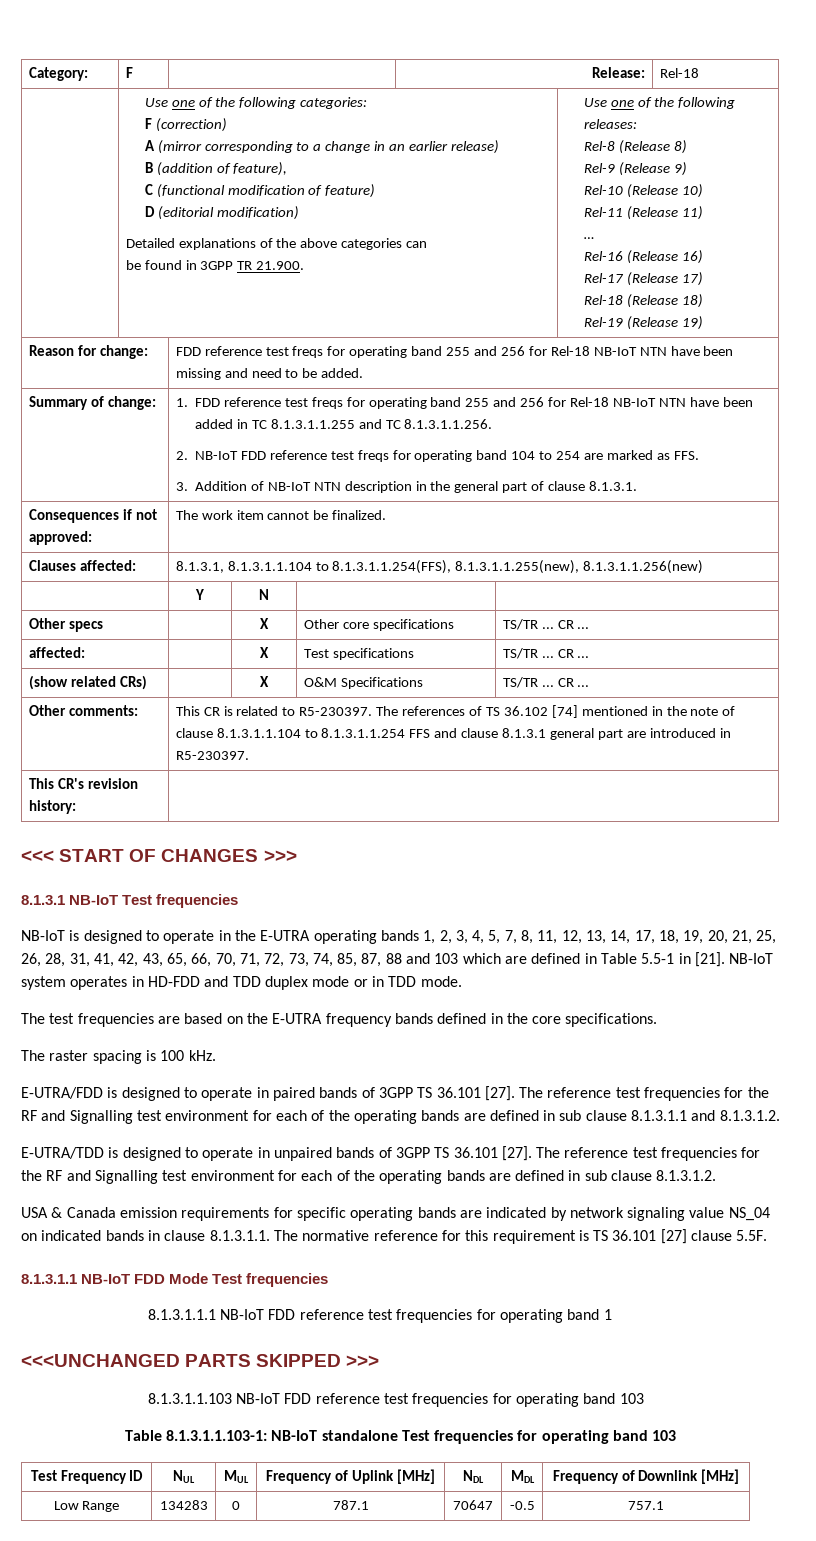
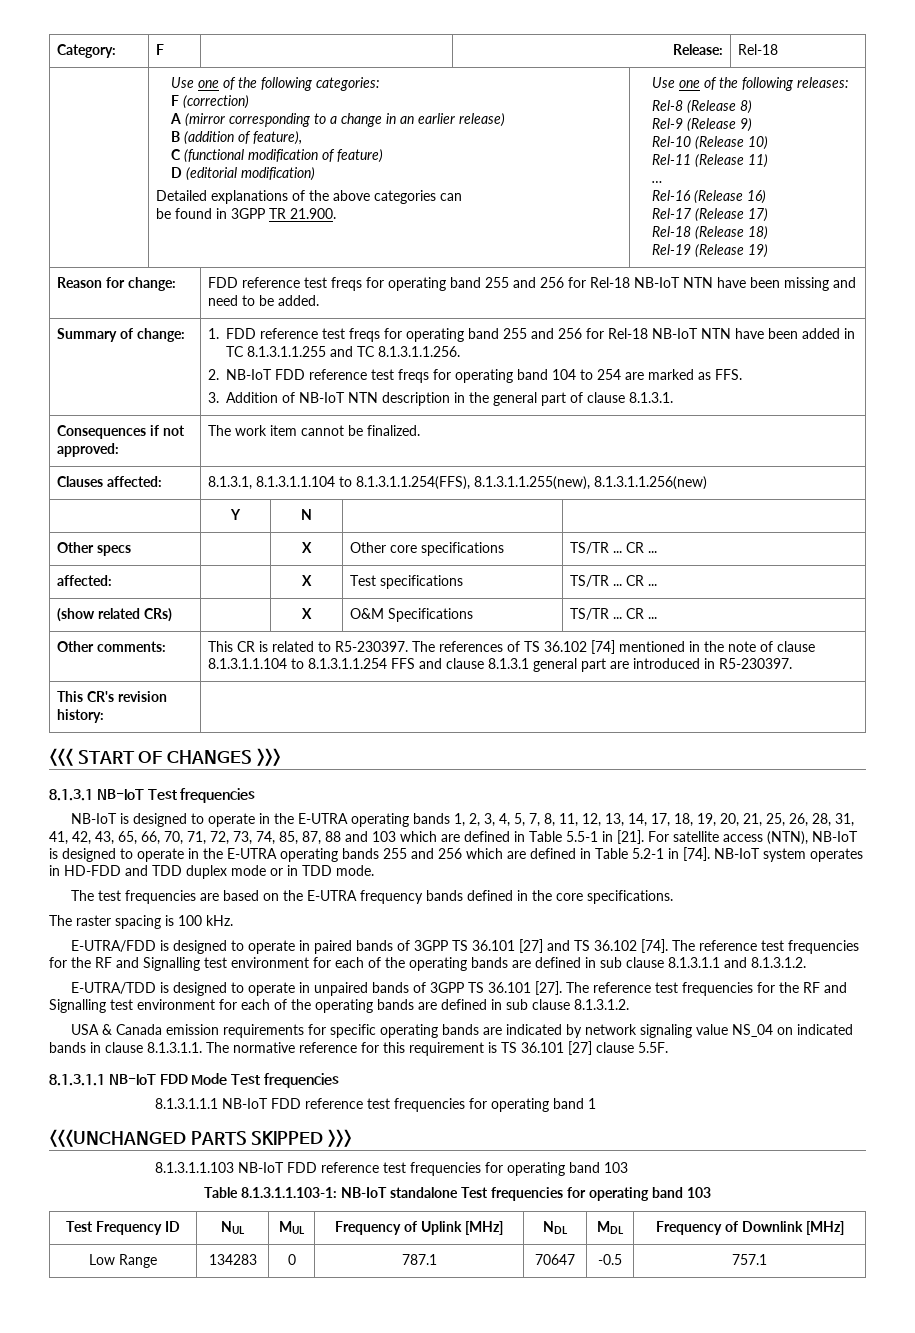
+ For satellite access (NTN), NB-IoT is designed to operate in the E-UTRA operating bands 255 and 256 which are defined in Table 5.2-1 in [74].
- E-UTRA/FDD is designed to operate in paired bands of 3GPP TS 36.101 [27].
+ E-UTRA/FDD is designed to operate in paired bands of 3GPP TS 36.101 [27] and TS 36.102 [74].

